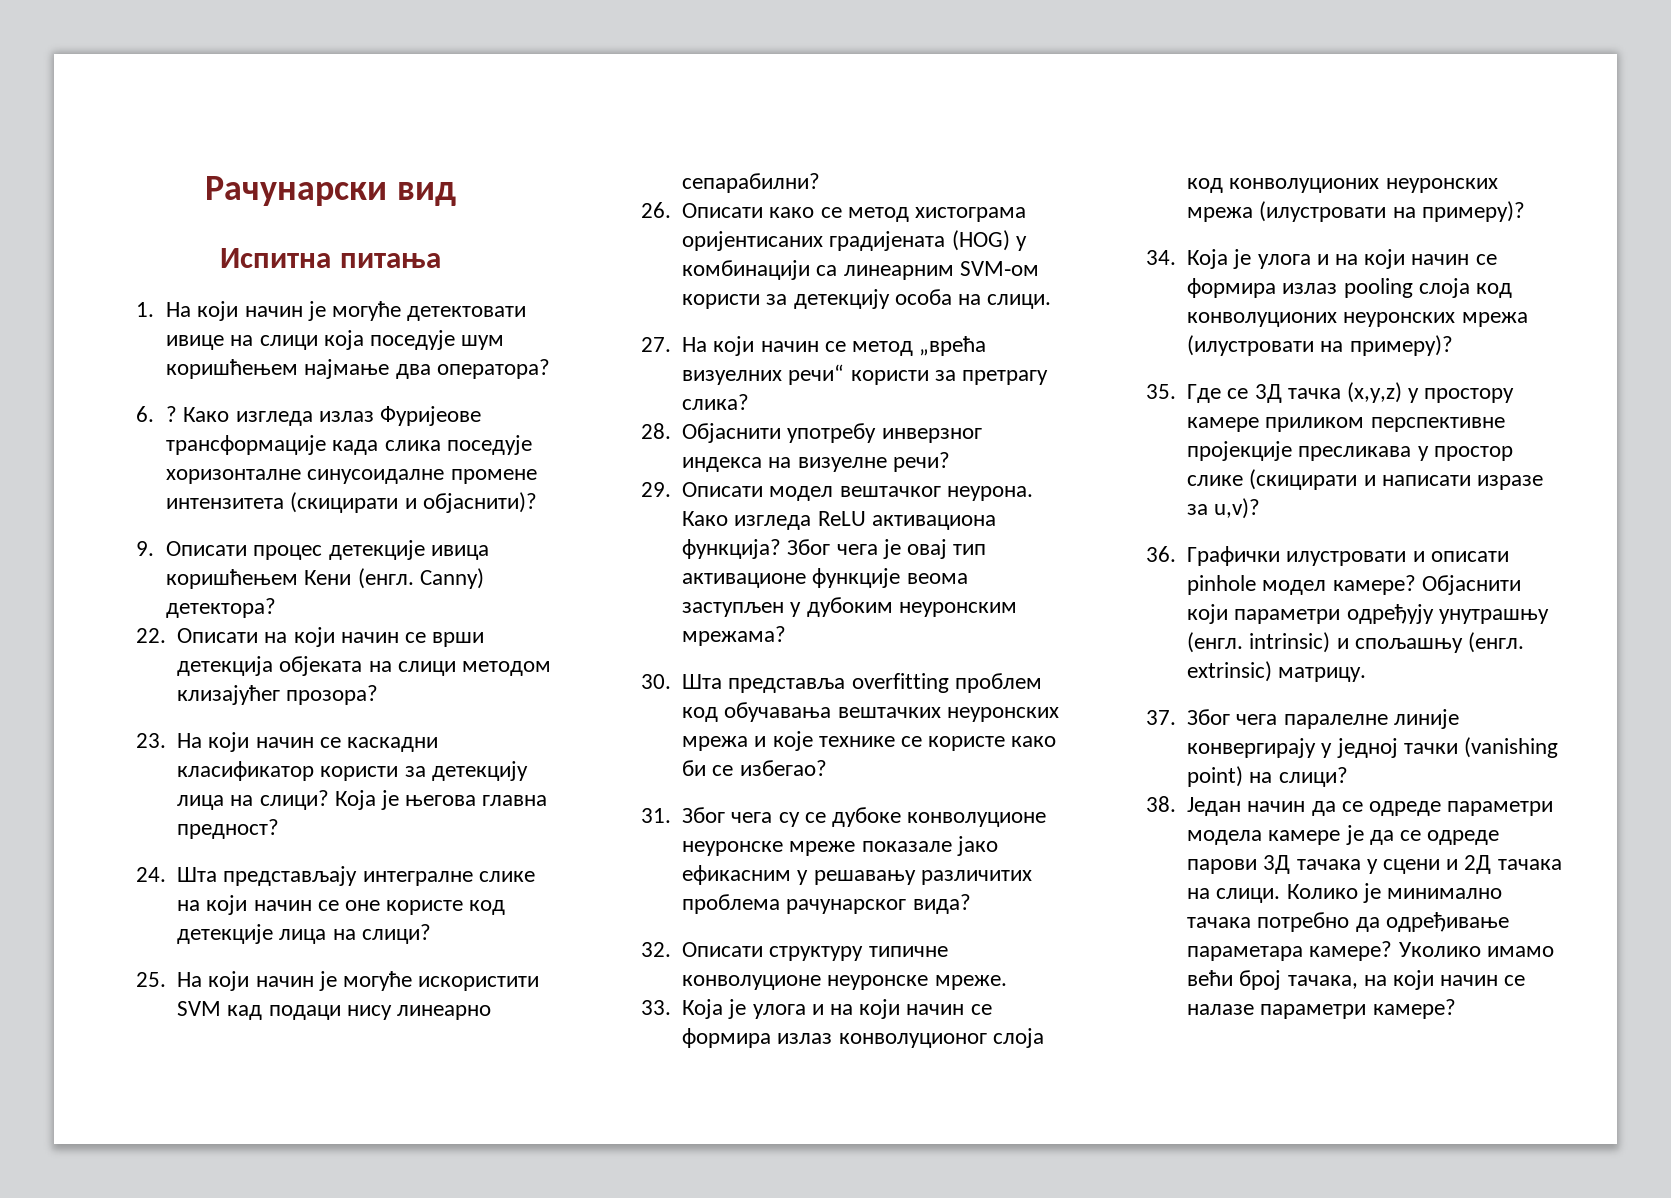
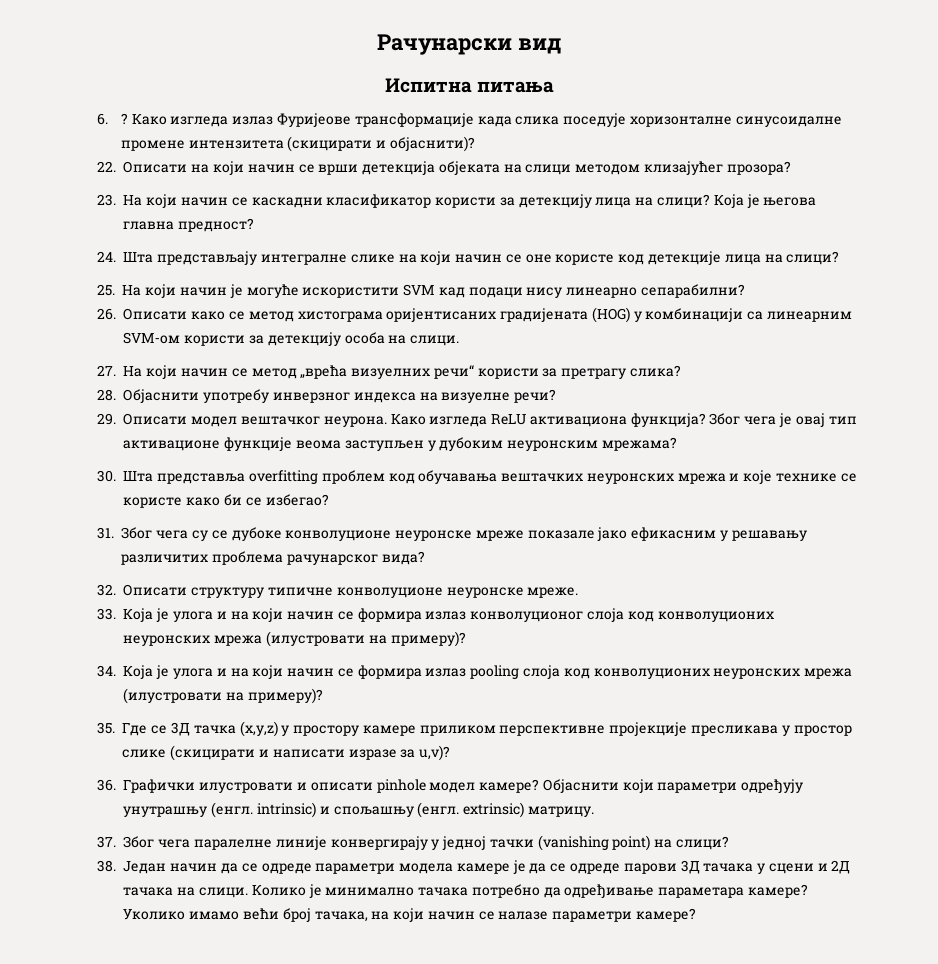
- 1. На који начин је могуће детектовати ивице на слици која поседује шум коришћењем најмање два оператора?
- 9. Описати процес детекције ивица коришћењем Кени (енгл. Canny) детектора?

